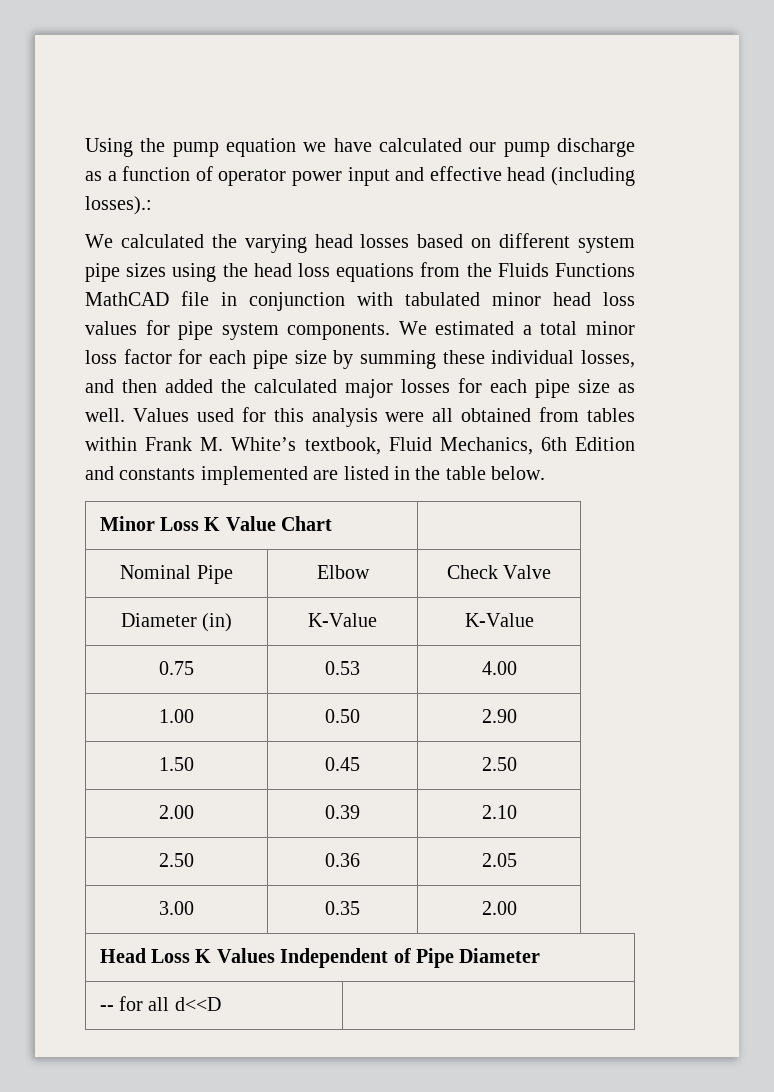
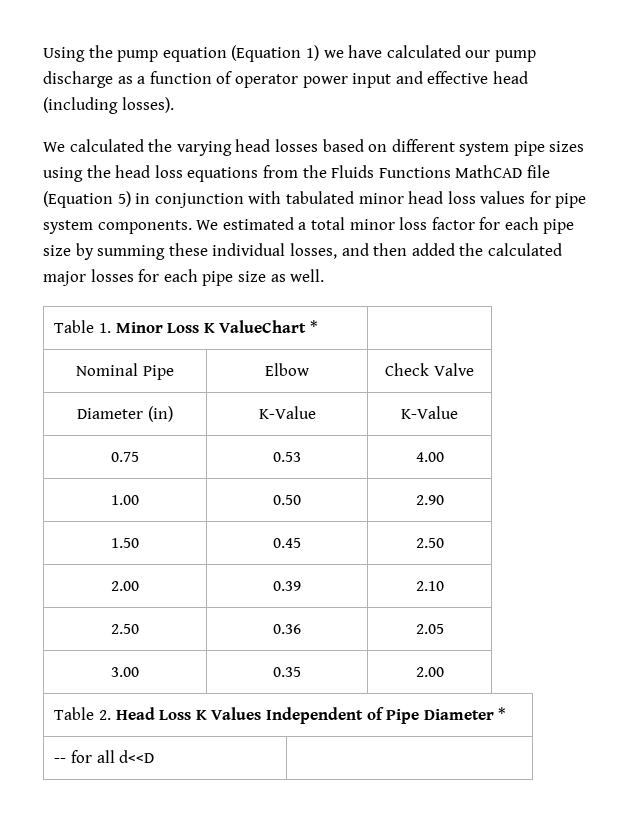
- Using the pump equation we have calculated our pump discharge as a function of operator power input and effective head (including losses).:
+ Using the pump equation (Equation 1) we have calculated our pump discharge as a function of operator power input and effective head (including losses).
- We calculated the varying head losses based on different system pipe sizes using the head loss equations from the Fluids Functions MathCAD file in conjunction with tabulated minor head loss values for pipe system components.
+ We calculated the varying head losses based on different system pipe sizes using the head loss equations from the Fluids Functions MathCAD file (Equation 5) in conjunction with tabulated minor head loss values for pipe system components.
- We estimated a total minor loss factor for each pipe size by summing these individual losses, and then added the calculated major losses for each pipe size as well. Values used for this analysis were all obtained from tables within Frank M. White’s textbook, Fluid Mechanics, 6th Edition and constants implemented are listed in the table below.
- Minor Loss K Value Chart |
+ We estimated a total minor loss factor for each pipe size by summing these individual losses, and then added the calculated major losses for each pipe size as well.
+ Table 1. Minor Loss K ValueChart * |
- Head Loss K Values Independent of Pipe Diameter
+ Table 2. Head Loss K Values Independent of Pipe Diameter *

